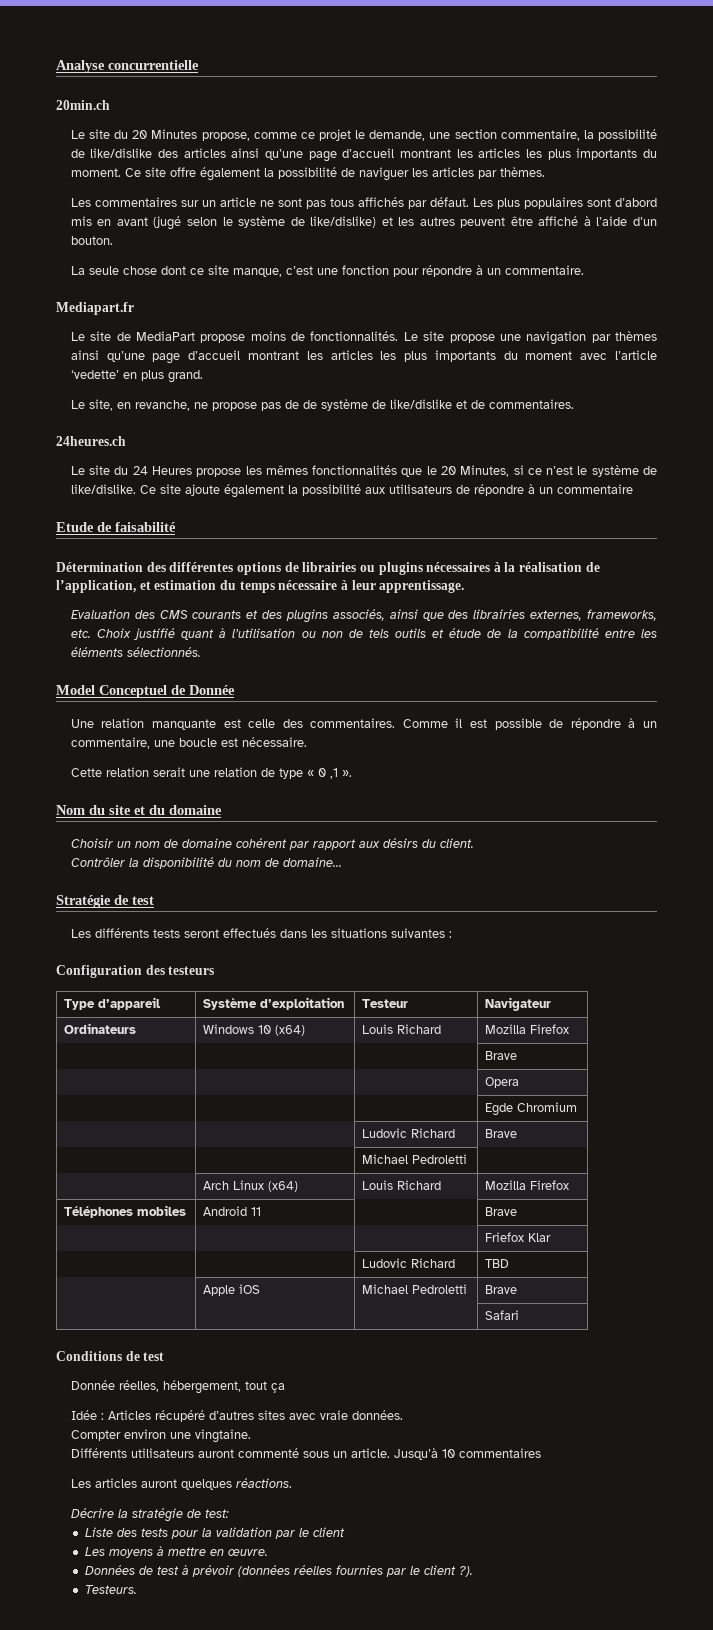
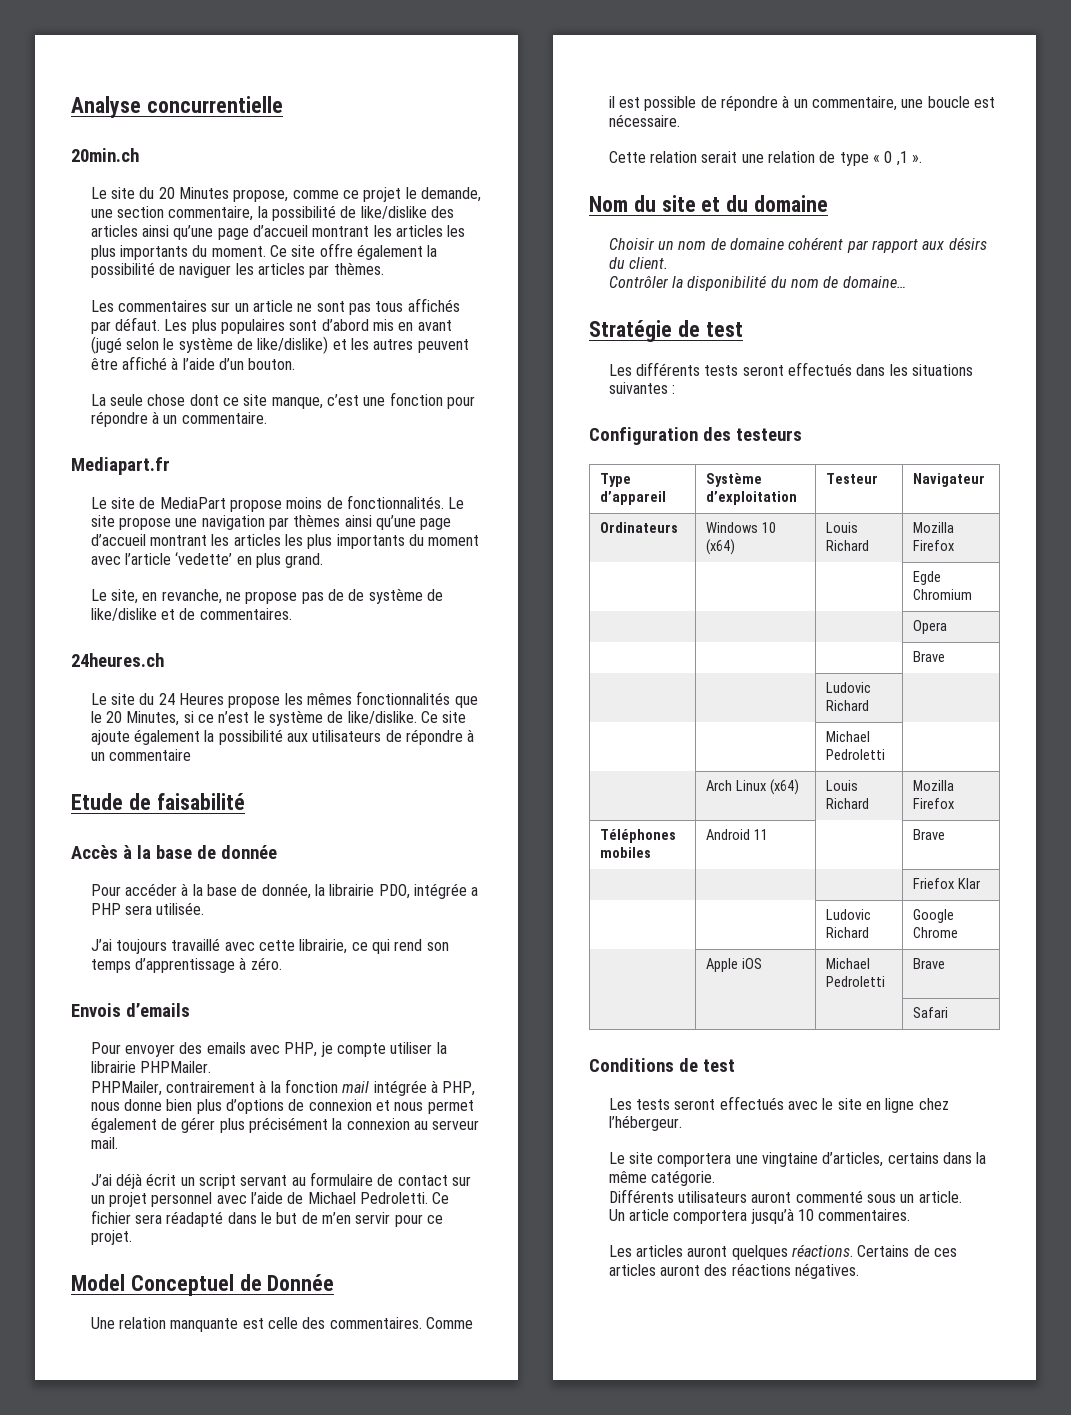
- Détermination des différentes options de librairies ou plugins nécessaires à la réalisation de l’application, et estimation du temps nécessaire à leur apprentissage.
- Evaluation des CMS courants et des plugins associés, ainsi que des librairies externes, frameworks, etc. Choix justifié quant à l’utilisation ou non de tels outils et étude de la compatibilité entre les éléments sélectionnés.
+ Accès à la base de donnée
+ Pour accéder à la base de donnée, la librairie PDO, intégrée a PHP sera utilisée.
+ J’ai toujours travaillé avec cette librairie, ce qui rend son temps d’apprentissage à zéro.
+ Envois d’emails
+ Pour envoyer des emails avec PHP, je compte utiliser la librairie PHPMailer.
+ PHPMailer, contrairement à la fonction mail intégrée à PHP, nous donne bien plus d’options de connexion et nous permet également de gérer plus précisément la connexion au serveur mail.
+ J’ai déjà écrit un script servant au formulaire de contact sur un projet personnel avec l’aide de Michael Pedroletti. Ce fichier sera réadapté dans le but de m’en servir pour ce projet.
- | | | Brave
+ | | | Egde Chromium
- | | | Egde Chromium
- | | Ludovic Richard | Brave
+ | | | Brave
+ | | Ludovic Richard |
- | | Ludovic Richard | TBD
+ | | Ludovic Richard | Google Chrome
- Donnée réelles, hébergement, tout ça
- Idée : Articles récupéré d’autres sites avec vraie données.
- Compter environ une vingtaine.
+ Les tests seront effectués avec le site en ligne chez l’hébergeur.
+ Le site comportera une vingtaine d’articles, certains dans la même catégorie.
- Différents utilisateurs auront commenté sous un article. Jusqu’à 10 commentaires
+ Différents utilisateurs auront commenté sous un article.
+ Un article comportera jusqu’à 10 commentaires.
- Les articles auront quelques réactions.
- Décrire la stratégie de test:
- Liste des tests pour la validation par le client
- Les moyens à mettre en œuvre.
- Données de test à prévoir (données réelles fournies par le client ?).
- Testeurs.
+ Les articles auront quelques réactions. Certains de ces articles auront des réactions négatives.

